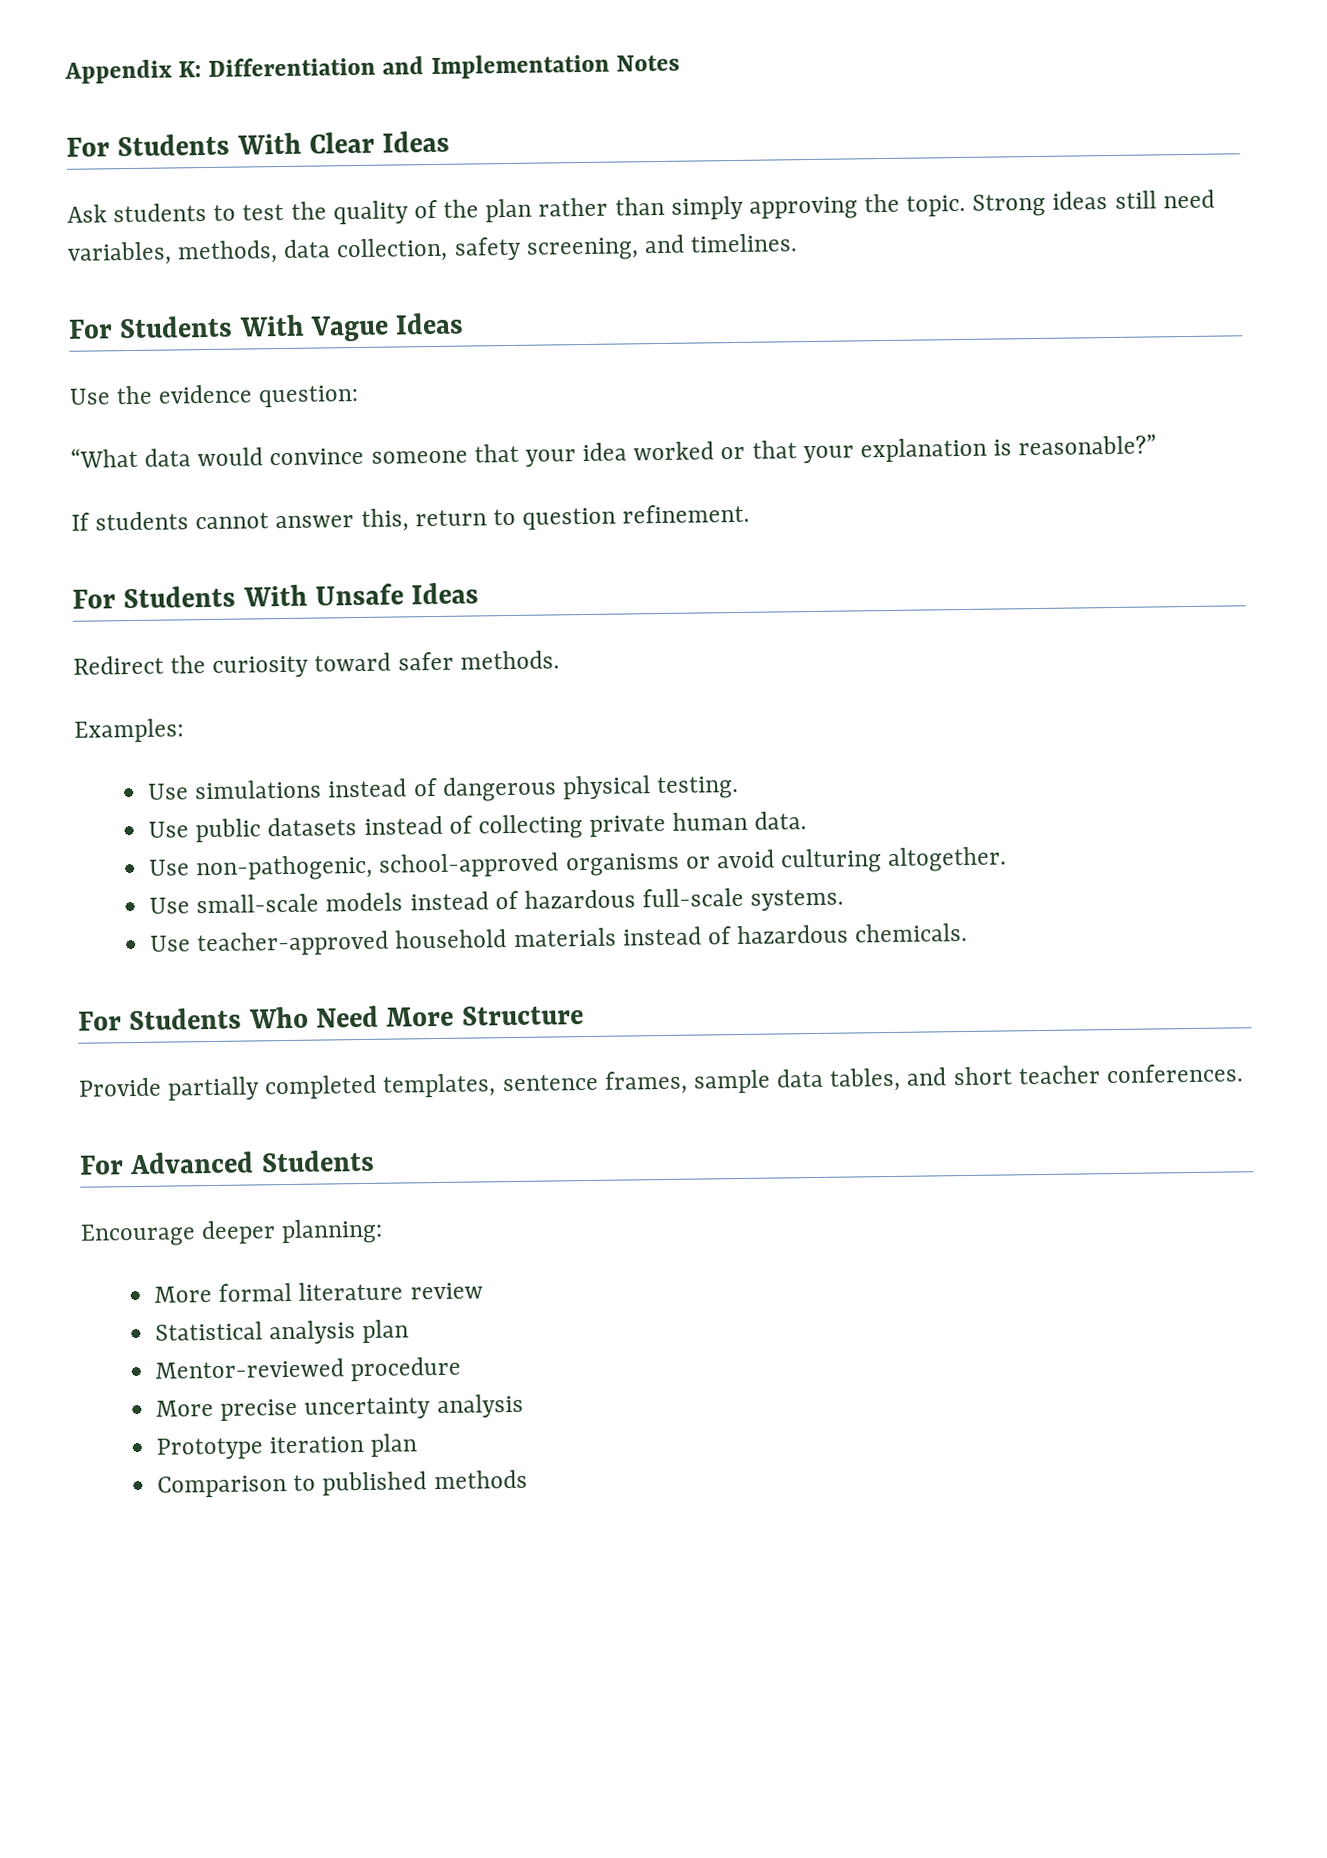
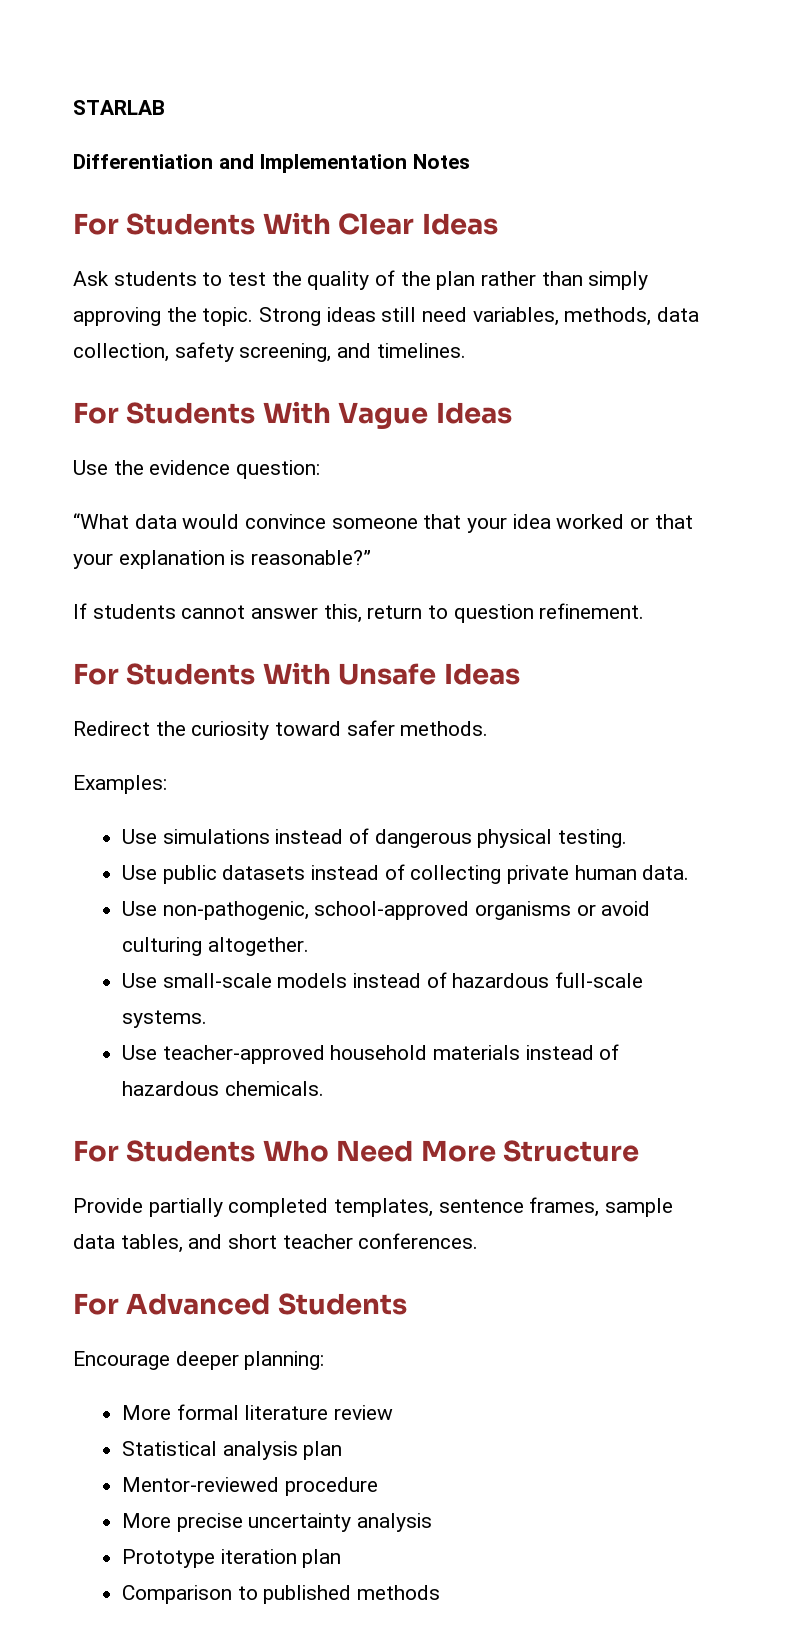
- Appendix K: Differentiation and Implementation Notes
+ STARLAB
+ Differentiation and Implementation Notes

